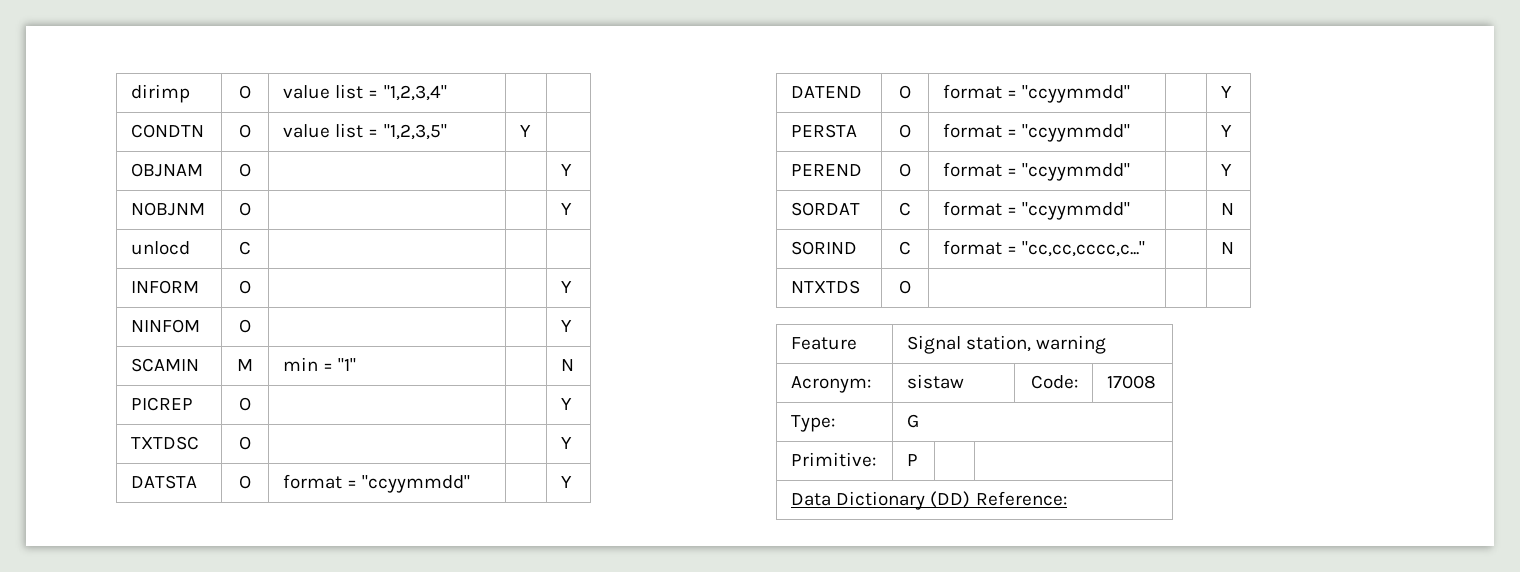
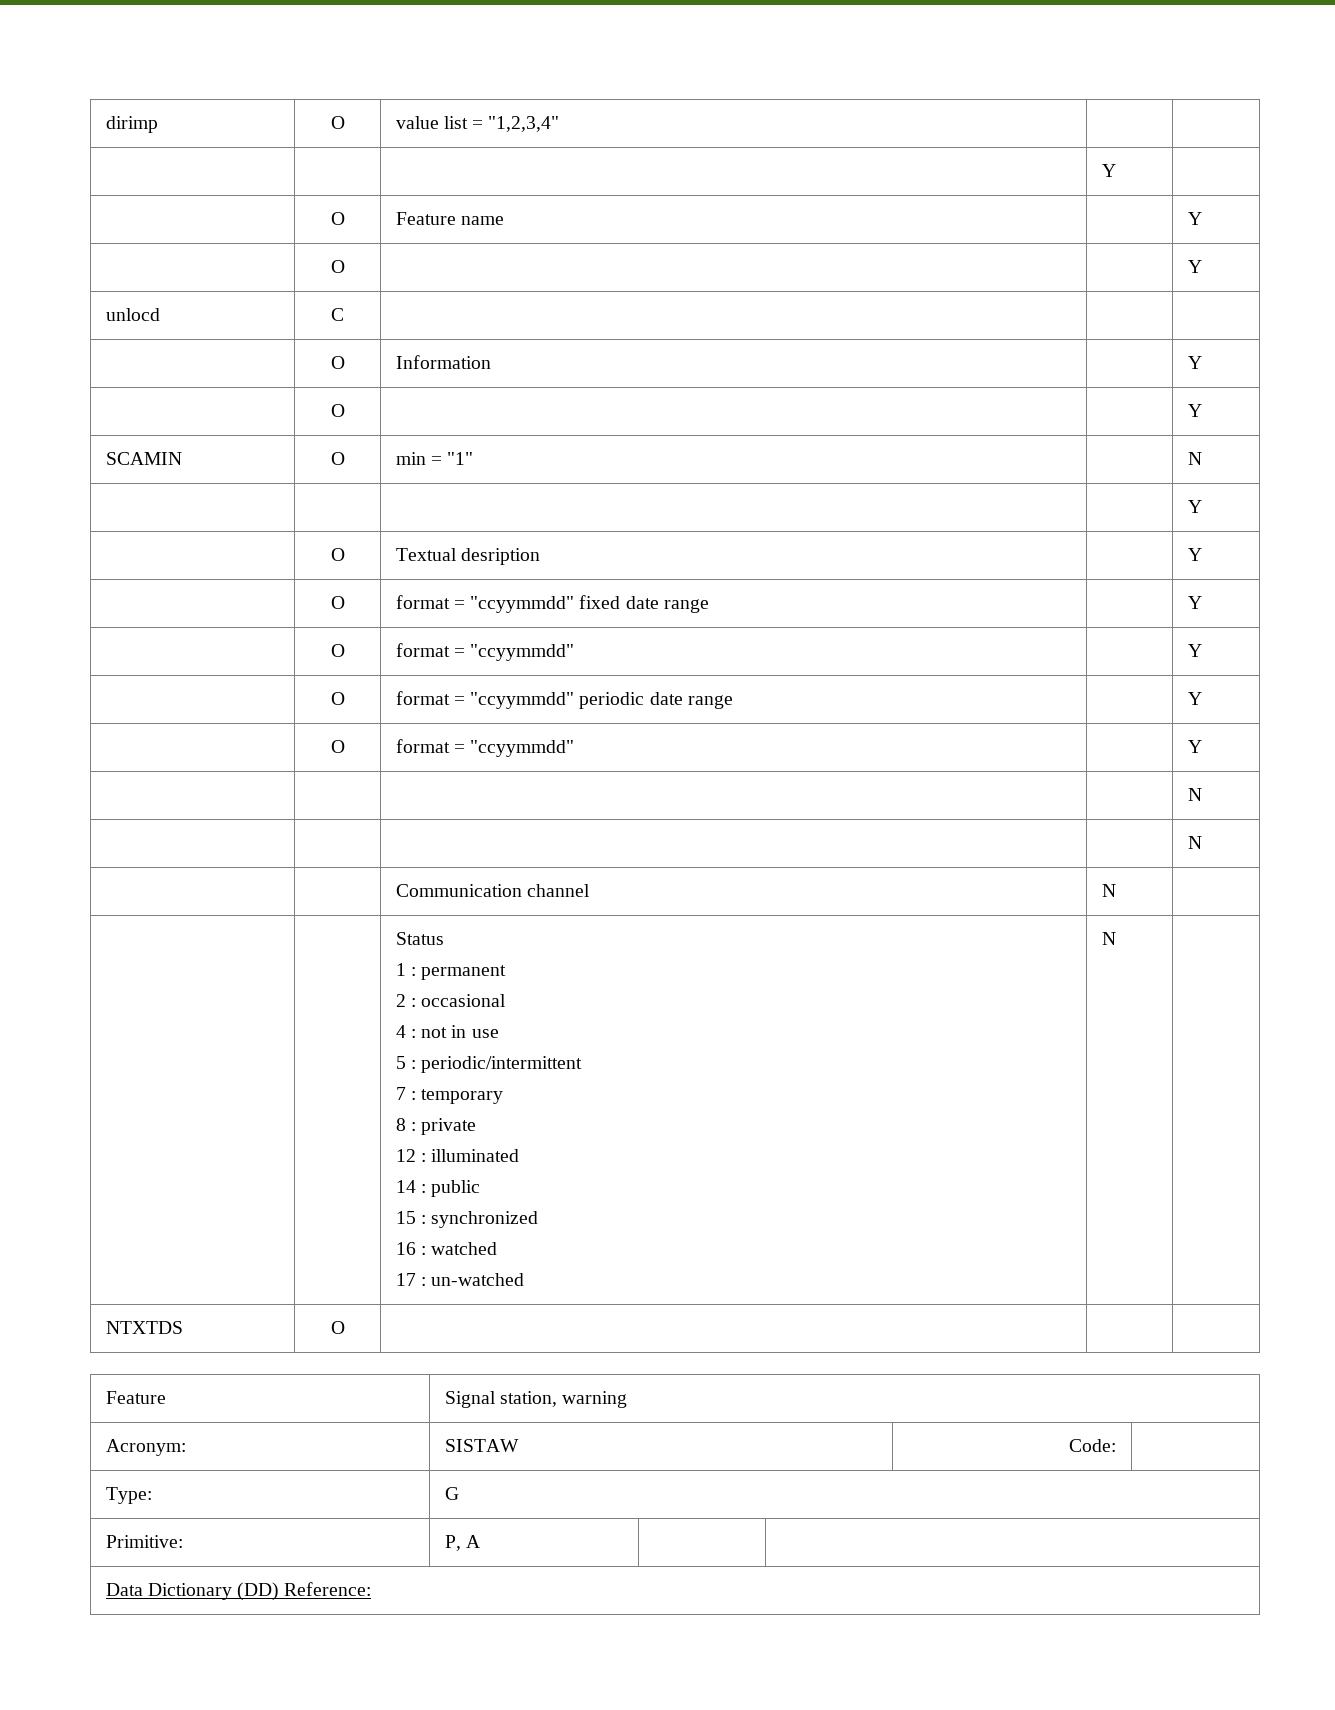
- CONDTN | O | value list = "1,2,3,5" | Y |
+ | | | Y |
- OBJNAM | O | | | Y
- NOBJNM | O | | | Y
+ | O | Feature name | | Y
+ | O | | | Y
- INFORM | O | | | Y
- NINFOM | O | | | Y
+ | O | Information | | Y
+ | O | | | Y
- SCAMIN | M | min = "1" | | N
+ SCAMIN | O | min = "1" | | N
- PICREP | O | | | Y
- TXTDSC | O | | | Y
- DATSTA | O | format = "ccyymmdd" | | Y
- DATEND | O | format = "ccyymmdd" | | Y
- PERSTA | O | format = "ccyymmdd" | | Y
- PEREND | O | format = "ccyymmdd" | | Y
- SORDAT | C | format = "ccyymmdd" | | N
- SORIND | C | format = "cc,cc,cccc,c..." | | N
+ | | | | Y
+ | O | Textual desription | | Y
+ | O | format = "ccyymmdd" fixed date range | | Y
+ | O | format = "ccyymmdd" | | Y
+ | O | format = "ccyymmdd" periodic date range | | Y
+ | O | format = "ccyymmdd" | | Y
+ | | | | N
+ | | | | N
+ | | Communication channel | N |
+ | | Status
+ 1 : permanent
+ 2 : occasional
+ 4 : not in use
+ 5 : periodic/intermittent
+ 7 : temporary
+ 8 : private
+ 12 : illuminated
+ 14 : public
+ 15 : synchronized
+ 16 : watched
+ 17 : un-watched | N |
- Acronym: | sistaw | Code: | 17008
+ Acronym: | SISTAW | Code: |
- Primitive: | P | |
+ Primitive: | P, A | |

